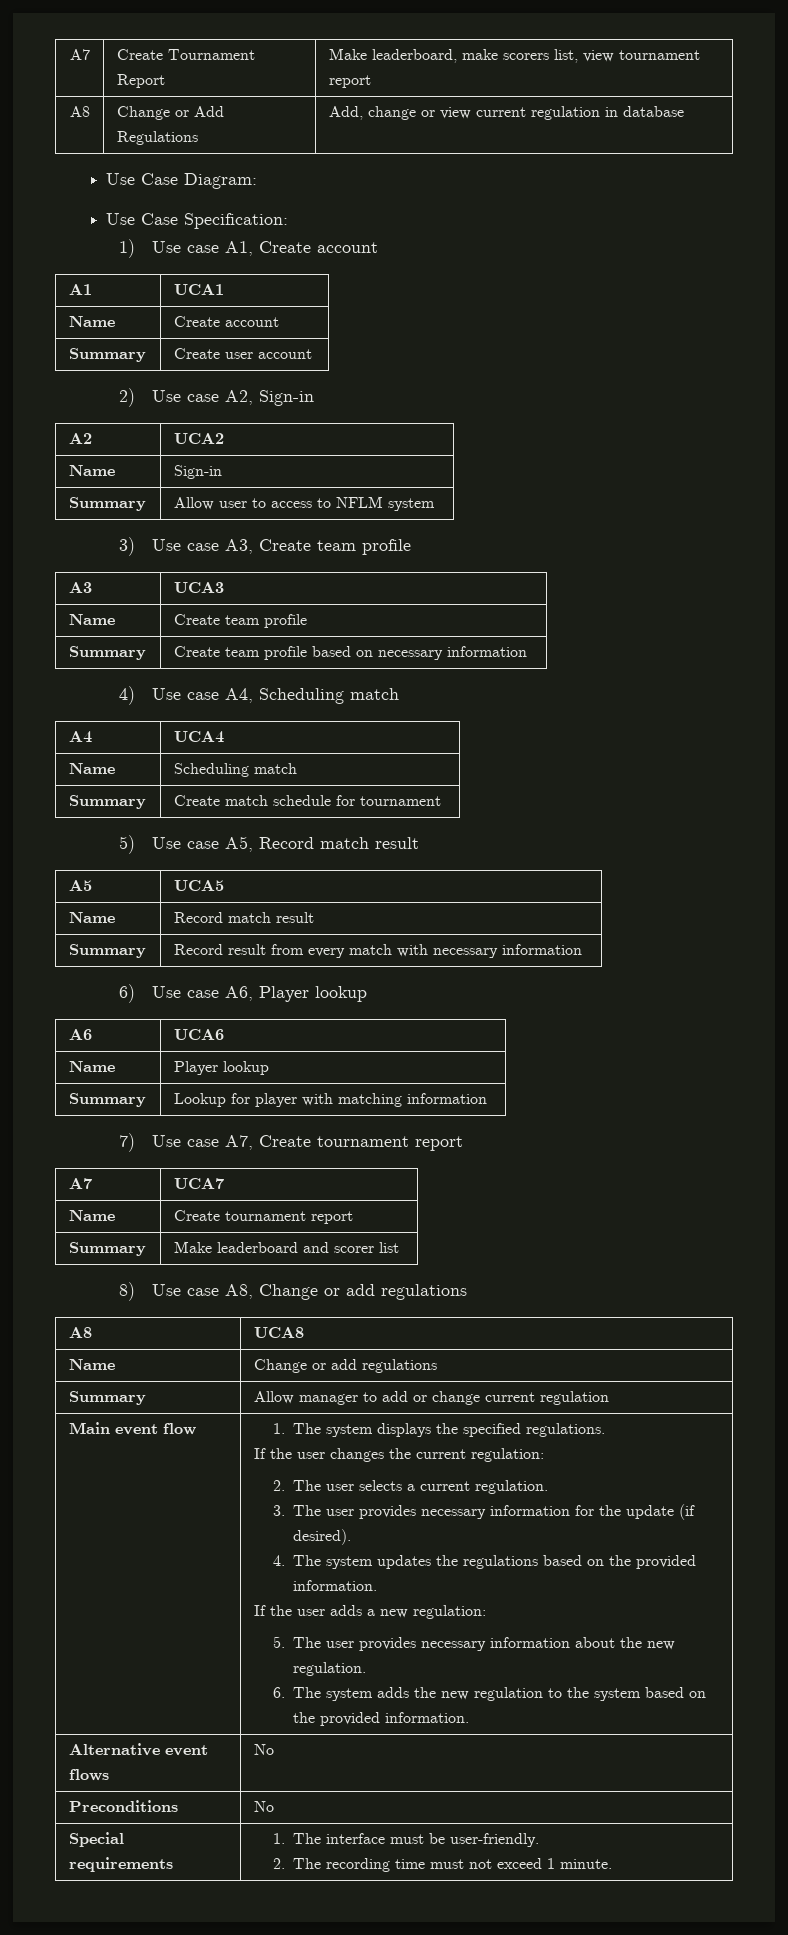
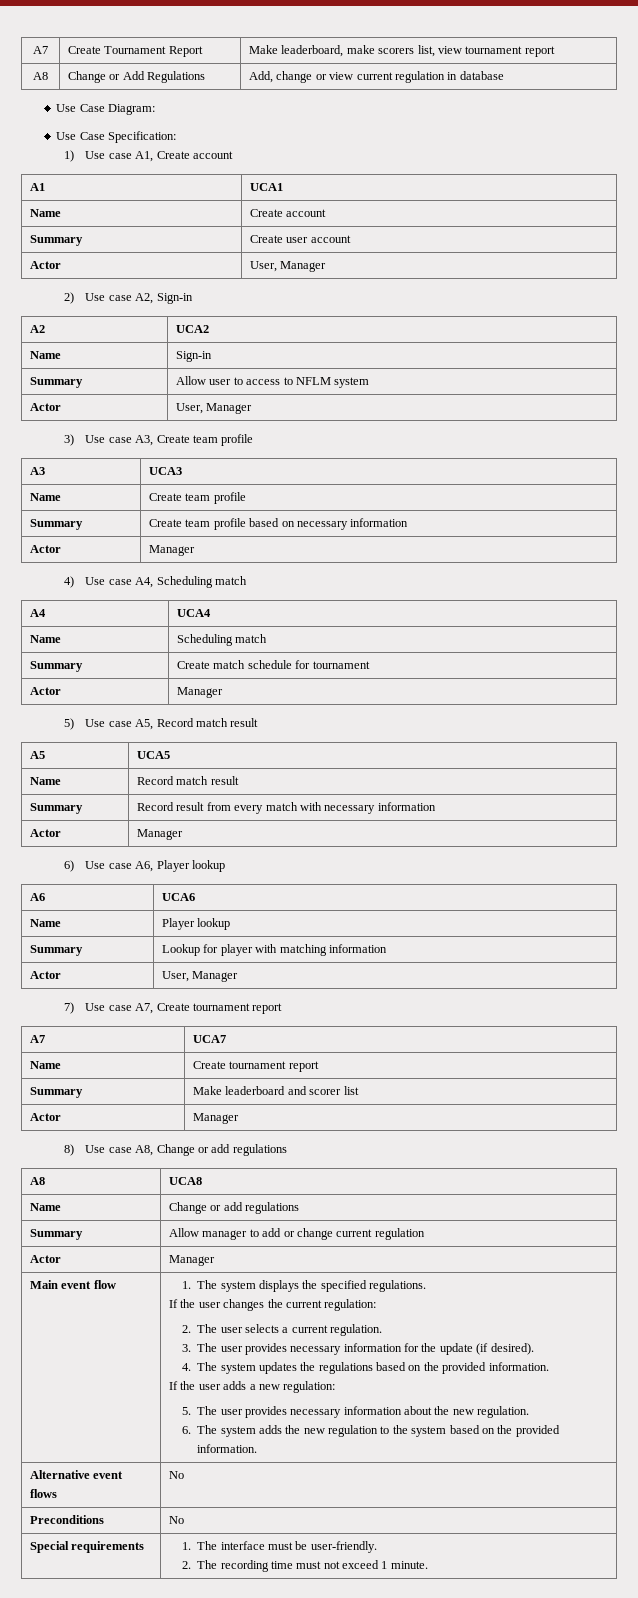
  Summary | Create user account
+ Actor | User, Manager
  Summary | Allow user to access to NFLM system
+ Actor | User, Manager
  Summary | Create team profile based on necessary information
+ Actor | Manager
  Summary | Create match schedule for tournament
+ Actor | Manager
  Summary | Record result from every match with necessary information
+ Actor | Manager
  Summary | Lookup for player with matching information
+ Actor | User, Manager
  Summary | Make leaderboard and scorer list
+ Actor | Manager
  Summary | Allow manager to add or change current regulation
+ Actor | Manager

